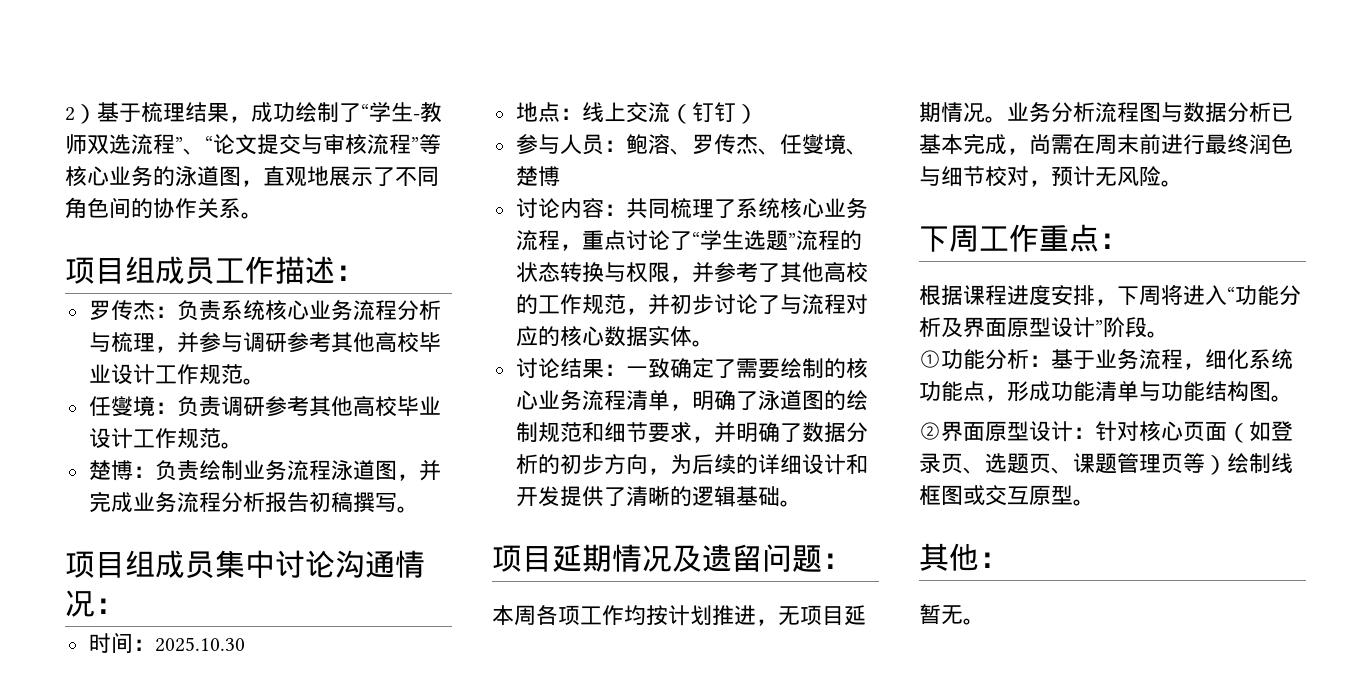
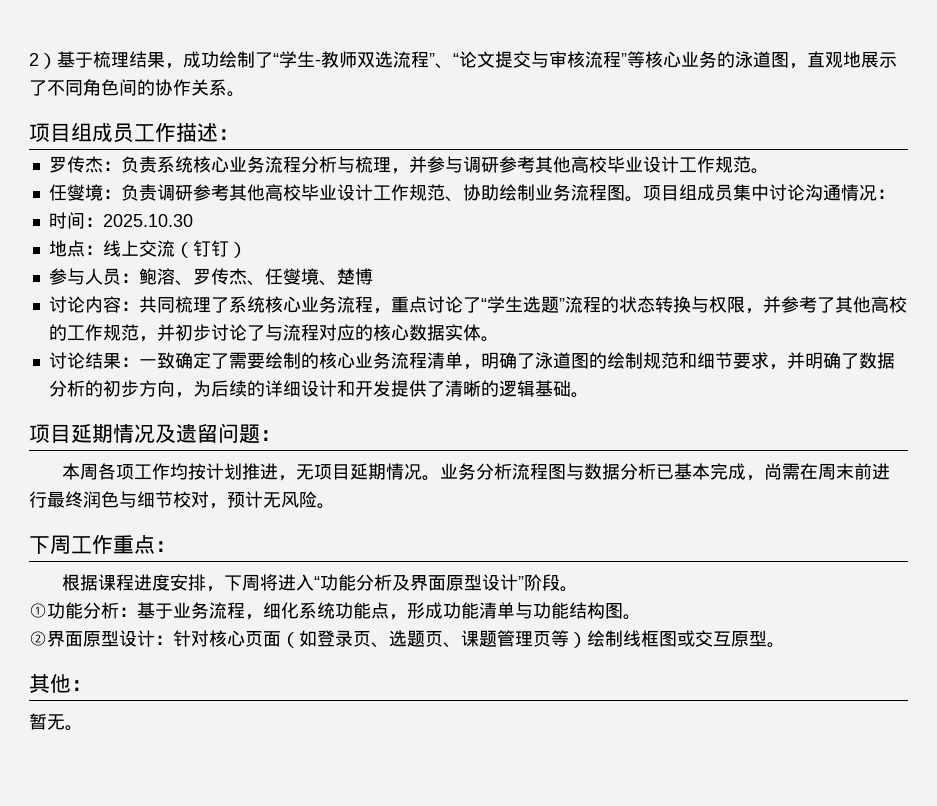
- 任燮境：负责调研参考其他高校毕业设计工作规范。
- 楚博：负责绘制业务流程泳道图，并完成业务流程分析报告初稿撰写。
- 项目组成员集中讨论沟通情况：
+ 任燮境：负责调研参考其他高校毕业设计工作规范、协助绘制业务流程图。项目组成员集中讨论沟通情况：

